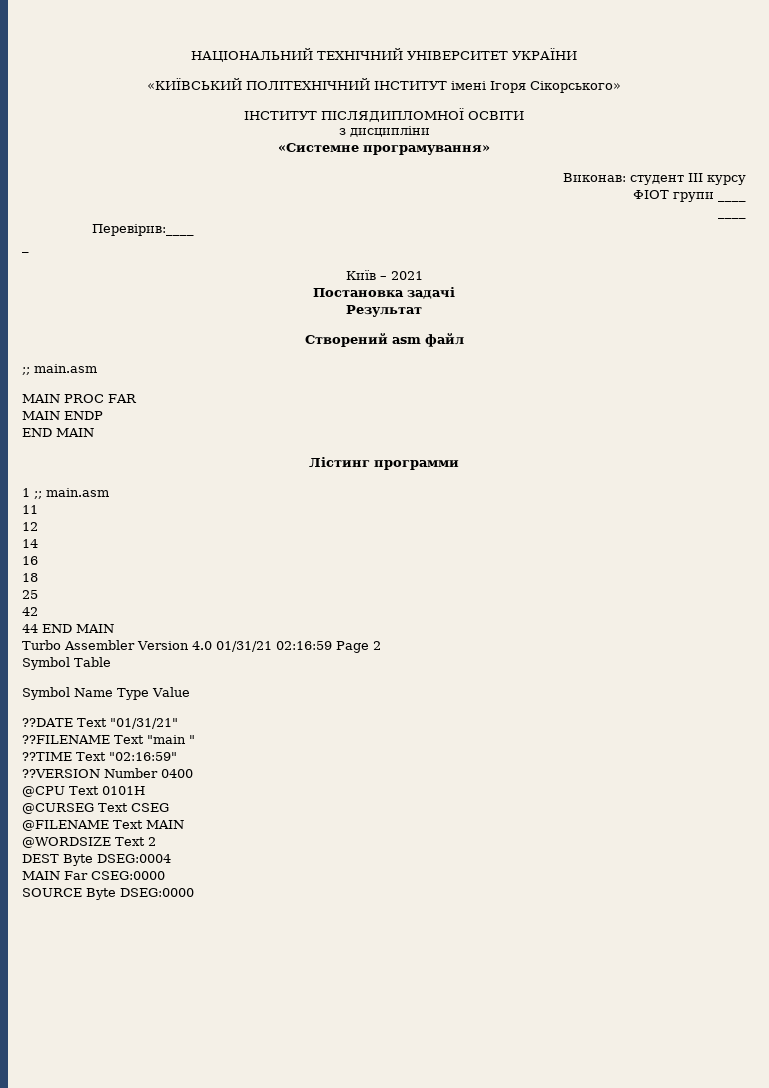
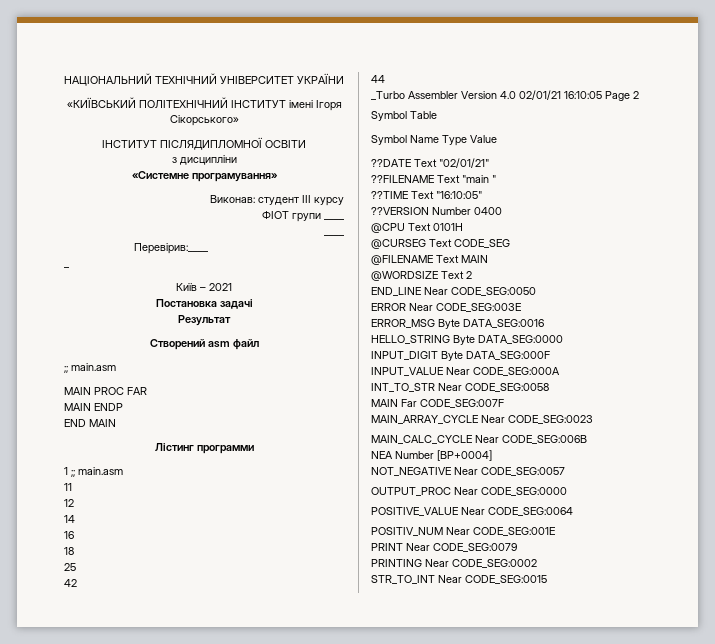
- 44 END MAIN
- Turbo Assembler Version 4.0 01/31/21 02:16:59 Page 2
+ 44
+ _Turbo Assembler Version 4.0 02/01/21 16:10:05 Page 2
- ??DATE Text "01/31/21"
+ ??DATE Text "02/01/21"
- ??TIME Text "02:16:59"
+ ??TIME Text "16:10:05"
- @CURSEG Text CSEG
+ @CURSEG Text CODE_SEG
- DEST Byte DSEG:0004
- MAIN Far CSEG:0000
- SOURCE Byte DSEG:0000
+ END_LINE Near CODE_SEG:0050
+ ERROR Near CODE_SEG:003E
+ ERROR_MSG Byte DATA_SEG:0016
+ HELLO_STRING Byte DATA_SEG:0000
+ INPUT_DIGIT Byte DATA_SEG:000F
+ INPUT_VALUE Near CODE_SEG:000A
+ INT_TO_STR Near CODE_SEG:0058
+ MAIN Far CODE_SEG:007F
+ MAIN_ARRAY_CYCLE Near CODE_SEG:0023
+ MAIN_CALC_CYCLE Near CODE_SEG:006B
+ NEA Number [BP+0004]
+ NOT_NEGATIVE Near CODE_SEG:0057
+ OUTPUT_PROC Near CODE_SEG:0000
+ POSITIVE_VALUE Near CODE_SEG:0064
+ POSITIV_NUM Near CODE_SEG:001E
+ PRINT Near CODE_SEG:0079
+ PRINTING Near CODE_SEG:0002
+ STR_TO_INT Near CODE_SEG:0015

